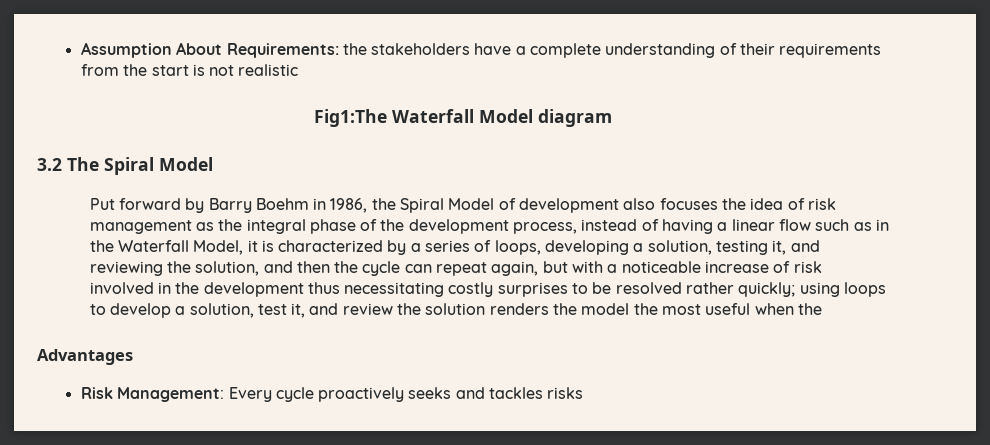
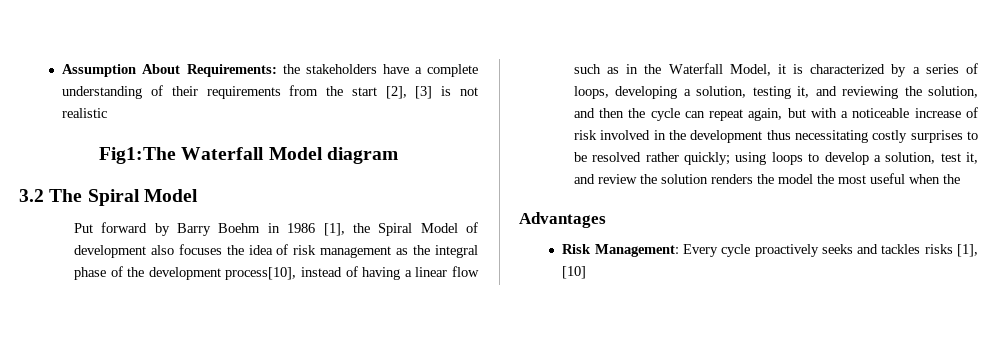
- Assumption About Requirements: the stakeholders have a complete understanding of their requirements from the start is not realistic
+ Assumption About Requirements: the stakeholders have a complete understanding of their requirements from the start [2], [3] is not realistic
- Put forward by Barry Boehm in 1986, the Spiral Model of development also focuses the idea of risk management as the integral phase of the development process, instead of having a linear flow such as in the Waterfall Model, it is characterized by a series of loops, developing a solution, testing it, and reviewing the solution, and then the cycle can repeat again, but with a noticeable increase of risk involved in the development thus necessitating costly surprises to be resolved rather quickly;
+ Put forward by Barry Boehm in 1986 [1], the Spiral Model of development also focuses the idea of risk management as the integral phase of the development process[10], instead of having a linear flow such as in the Waterfall Model, it is characterized by a series of loops, developing a solution, testing it, and reviewing the solution, and then the cycle can repeat again, but with a noticeable increase of risk involved in the development thus necessitating costly surprises to be resolved rather quickly;
- Risk Management: Every cycle proactively seeks and tackles risks
+ Risk Management: Every cycle proactively seeks and tackles risks [1], [10]

